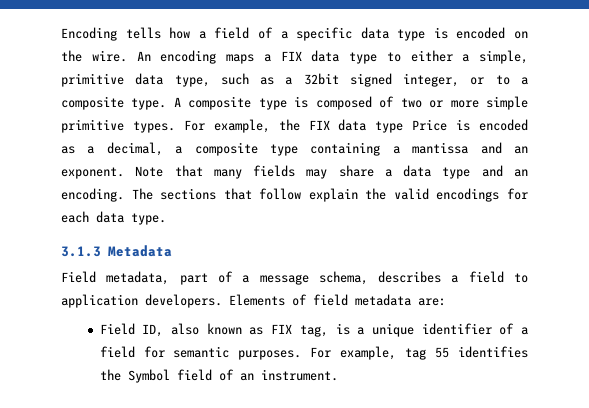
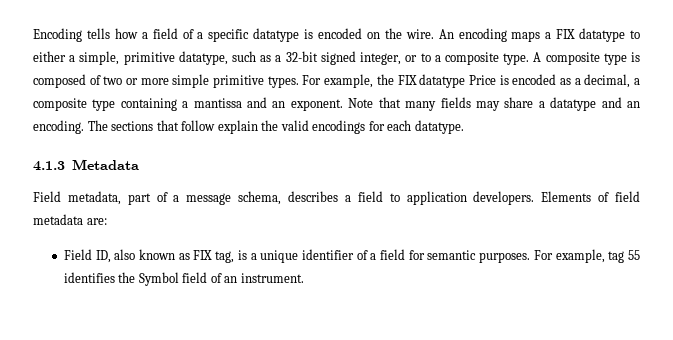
- Encoding tells how a field of a specific data type is encoded on the wire.
+ Encoding tells how a field of a specific datatype is encoded on the wire.
- An encoding maps a FIX data type to either a simple, primitive data type, such as a 32bit signed integer, or to a composite type.
+ An encoding maps a FIX datatype to either a simple, primitive datatype, such as a 32-bit signed integer, or to a composite type.
- For example, the FIX data type Price is encoded as a decimal, a composite type containing a mantissa and an exponent.
+ For example, the FIX datatype Price is encoded as a decimal, a composite type containing a mantissa and an exponent.
- Note that many fields may share a data type and an encoding.
+ Note that many fields may share a datatype and an encoding.
- The sections that follow explain the valid encodings for each data type.
- 3.1.3 Metadata
+ The sections that follow explain the valid encodings for each datatype.
+ 4.1.3 Metadata

